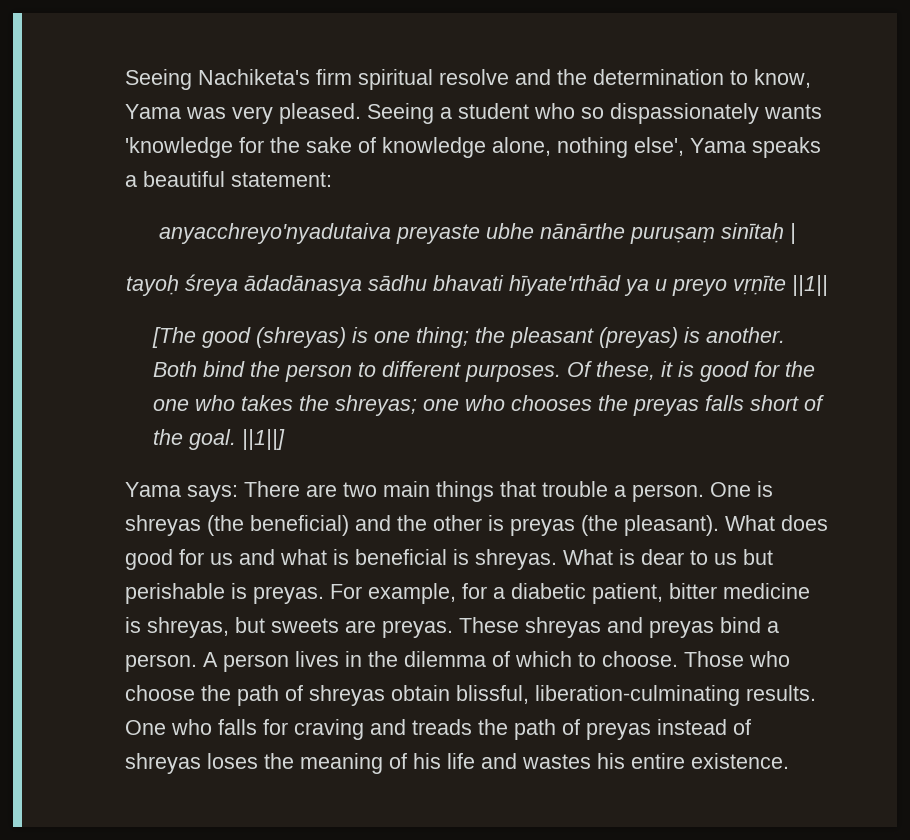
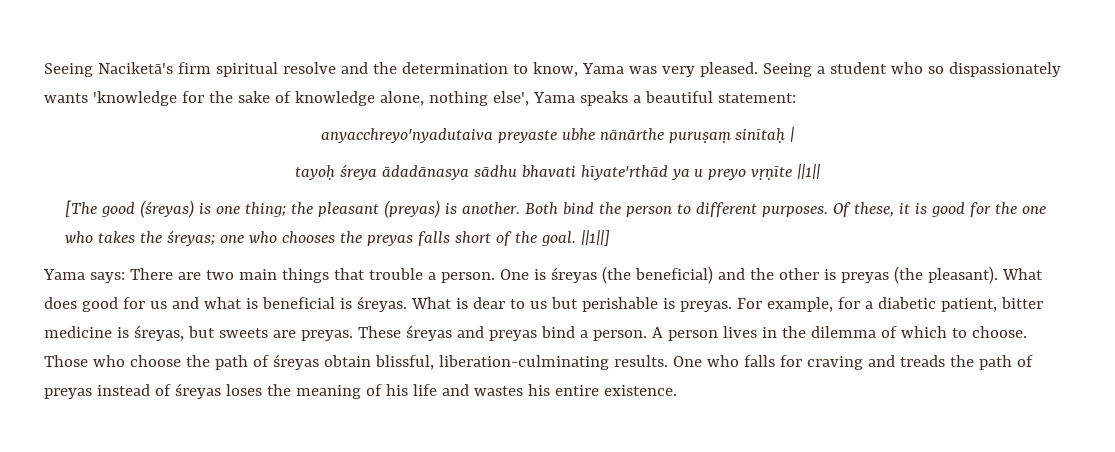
- Seeing Nachiketa's firm spiritual resolve and the determination to know, Yama was very pleased.
+ Seeing Naciketā's firm spiritual resolve and the determination to know, Yama was very pleased.
- [The good (shreyas) is one thing; the pleasant (preyas) is another.
+ [The good (śreyas) is one thing; the pleasant (preyas) is another.
- Of these, it is good for the one who takes the shreyas; one who chooses the preyas falls short of the goal.
+ Of these, it is good for the one who takes the śreyas; one who chooses the preyas falls short of the goal.
- One is shreyas (the beneficial) and the other is preyas (the pleasant).
+ One is śreyas (the beneficial) and the other is preyas (the pleasant).
- What does good for us and what is beneficial is shreyas.
+ What does good for us and what is beneficial is śreyas.
- For example, for a diabetic patient, bitter medicine is shreyas, but sweets are preyas.
+ For example, for a diabetic patient, bitter medicine is śreyas, but sweets are preyas.
- These shreyas and preyas bind a person.
+ These śreyas and preyas bind a person.
- Those who choose the path of shreyas obtain blissful, liberation-culminating results.
+ Those who choose the path of śreyas obtain blissful, liberation-culminating results.
- One who falls for craving and treads the path of preyas instead of shreyas loses the meaning of his life and wastes his entire existence.
+ One who falls for craving and treads the path of preyas instead of śreyas loses the meaning of his life and wastes his entire existence.

